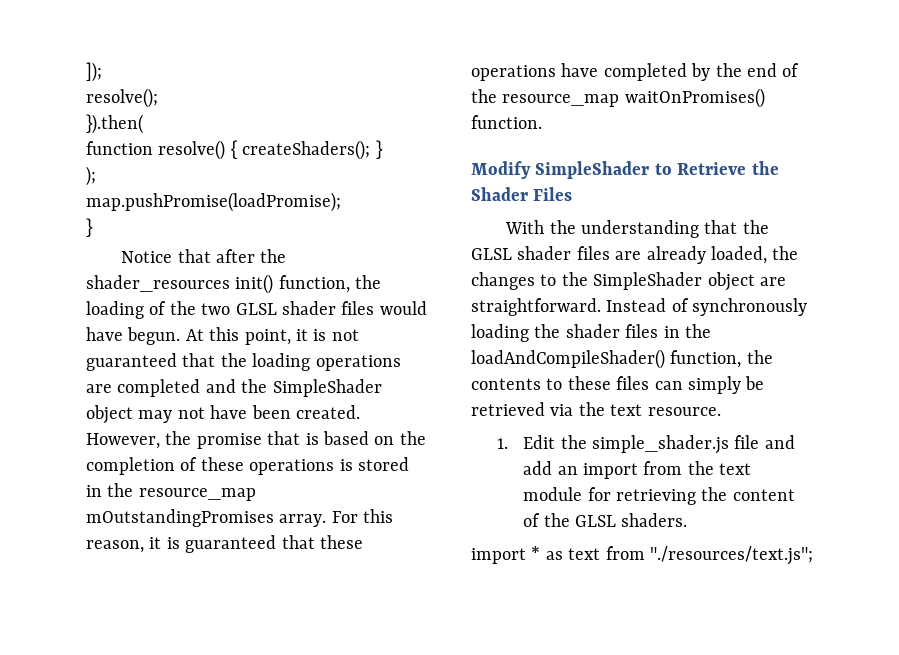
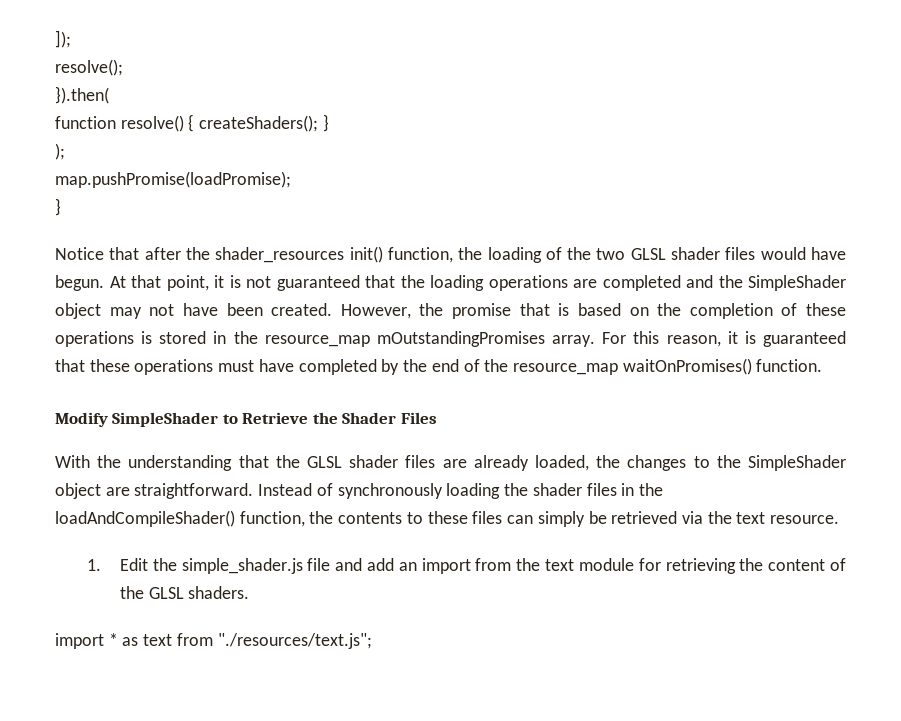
- At this point, it is not guaranteed that the loading operations are completed and the SimpleShader object may not have been created.
+ At that point, it is not guaranteed that the loading operations are completed and the SimpleShader object may not have been created.
- For this reason, it is guaranteed that these operations have completed by the end of the resource_map waitOnPromises() function.
+ For this reason, it is guaranteed that these operations must have completed by the end of the resource_map waitOnPromises() function.

